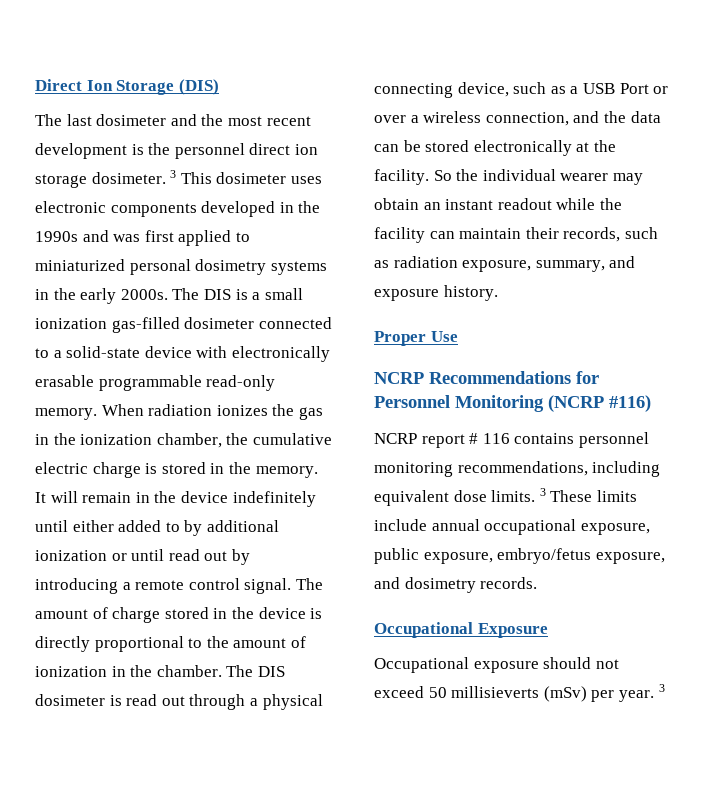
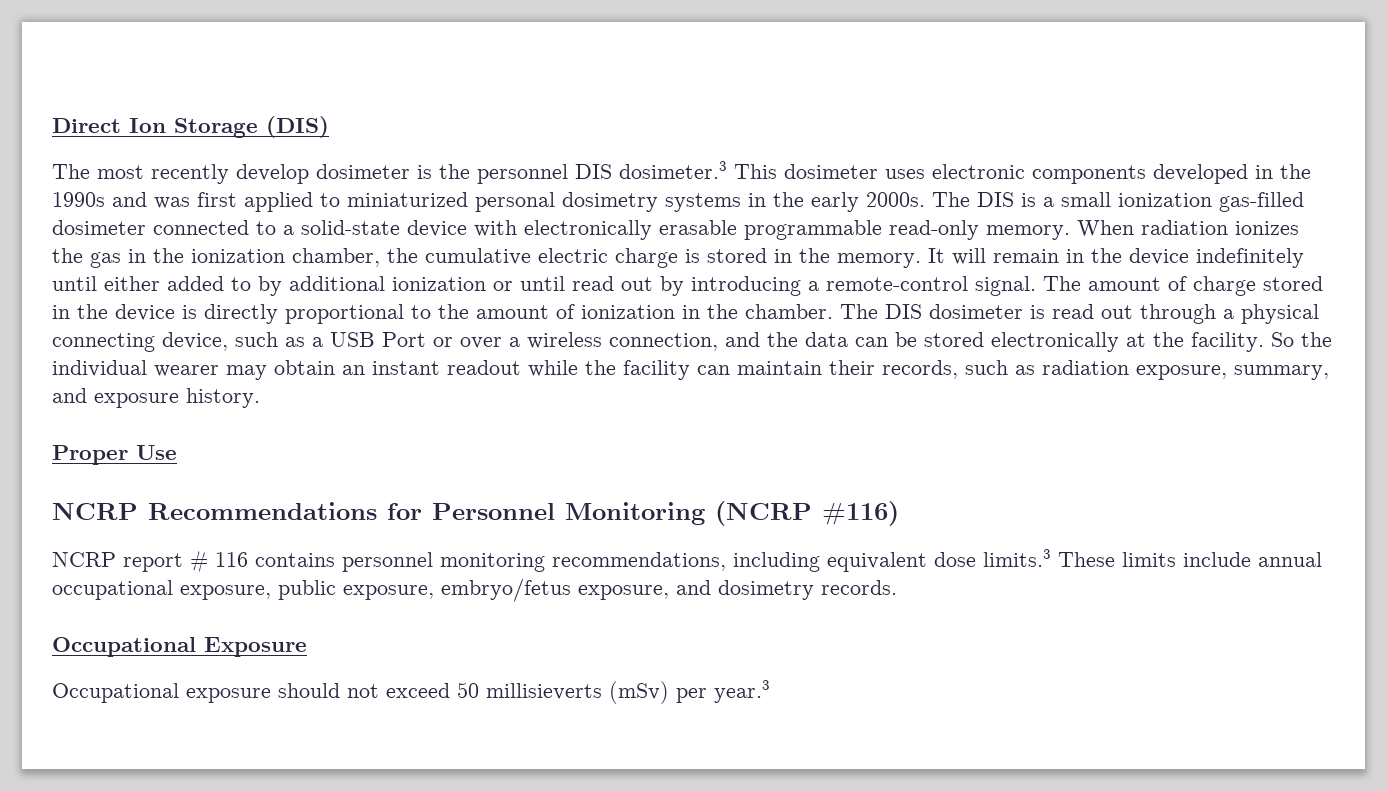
- The last dosimeter and the most recent development is the personnel direct ion storage dosimeter. 3 This dosimeter uses electronic components developed in the 1990s and was first applied to miniaturized personal dosimetry systems in the early 2000s.
+ The most recently develop dosimeter is the personnel DIS dosimeter.3 This dosimeter uses electronic components developed in the 1990s and was first applied to miniaturized personal dosimetry systems in the early 2000s.
- It will remain in the device indefinitely until either added to by additional ionization or until read out by introducing a remote control signal.
+ It will remain in the device indefinitely until either added to by additional ionization or until read out by introducing a remote-control signal.
- NCRP report # 116 contains personnel monitoring recommendations, including equivalent dose limits. 3 These limits include annual occupational exposure, public exposure, embryo/fetus exposure, and dosimetry records.
+ NCRP report # 116 contains personnel monitoring recommendations, including equivalent dose limits.3 These limits include annual occupational exposure, public exposure, embryo/fetus exposure, and dosimetry records.
- Occupational exposure should not exceed 50 millisieverts (mSv) per year. 3
+ Occupational exposure should not exceed 50 millisieverts (mSv) per year.3

